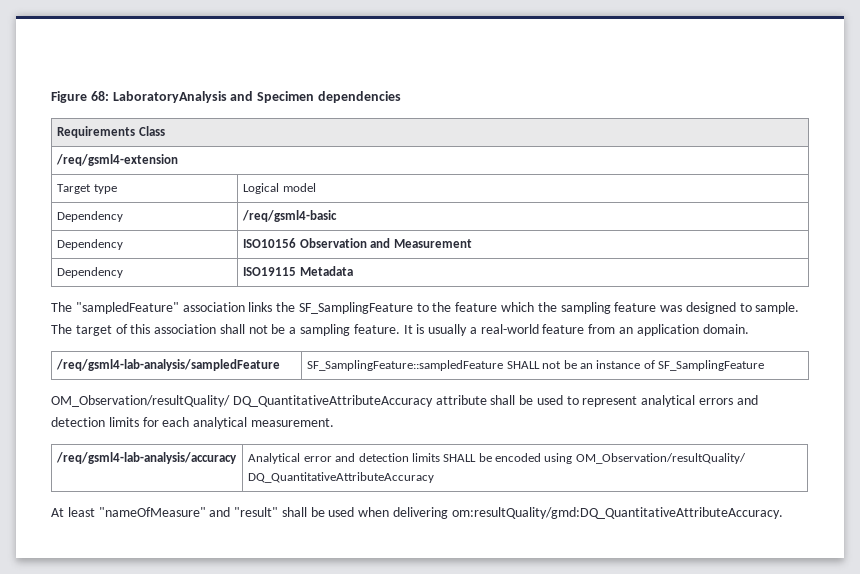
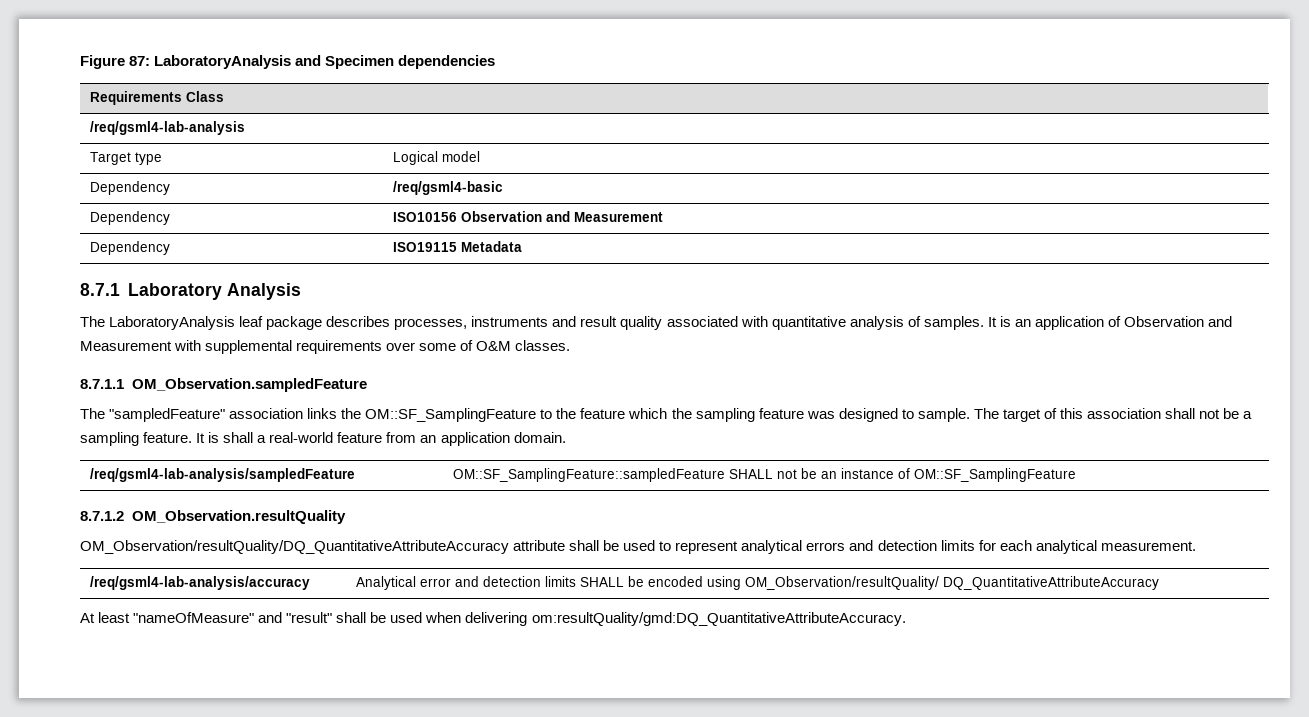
- Figure 68: LaboratoryAnalysis and Specimen dependencies
+ Figure 87: LaboratoryAnalysis and Specimen dependencies
- /req/gsml4-extension
+ /req/gsml4-lab-analysis
+ 8.7.1 Laboratory Analysis
+ The LaboratoryAnalysis leaf package describes processes, instruments and result quality associated with quantitative analysis of samples. It is an application of Observation and Measurement with supplemental requirements over some of O&M classes.
+ 8.7.1.1 OM_Observation.sampledFeature
- The "sampledFeature" association links the SF_SamplingFeature to the feature which the sampling feature was designed to sample.
+ The "sampledFeature" association links the OM::SF_SamplingFeature to the feature which the sampling feature was designed to sample.
- It is usually a real-world feature from an application domain.
+ It is shall a real-world feature from an application domain.
- /req/gsml4-lab-analysis/sampledFeature | SF_SamplingFeature::sampledFeature SHALL not be an instance of SF_SamplingFeature
- OM_Observation/resultQuality/ DQ_QuantitativeAttributeAccuracy attribute shall be used to represent analytical errors and detection limits for each analytical measurement.
+ /req/gsml4-lab-analysis/sampledFeature | OM::SF_SamplingFeature::sampledFeature SHALL not be an instance of OM::SF_SamplingFeature
+ 8.7.1.2 OM_Observation.resultQuality
+ OM_Observation/resultQuality/DQ_QuantitativeAttributeAccuracy attribute shall be used to represent analytical errors and detection limits for each analytical measurement.

